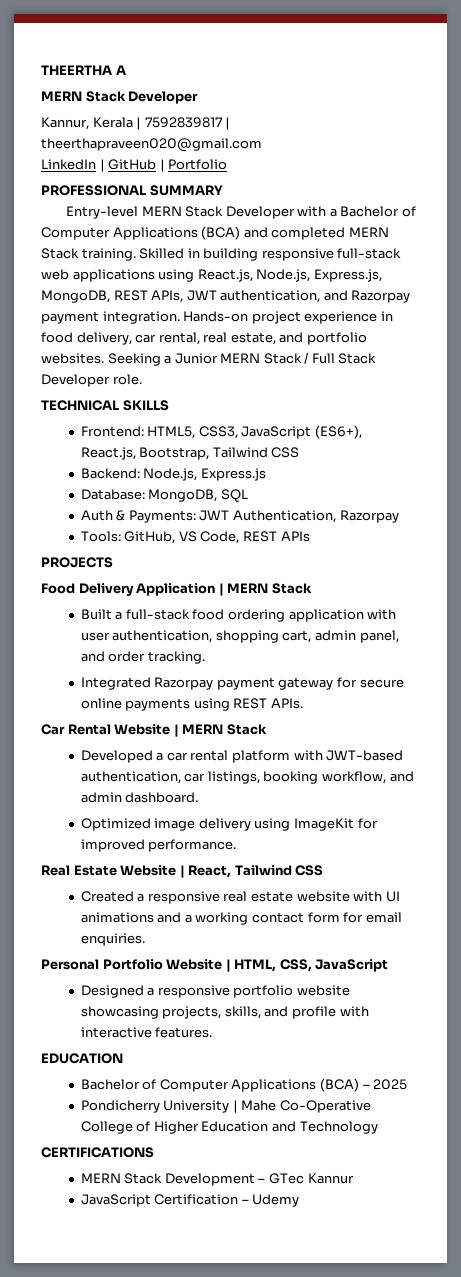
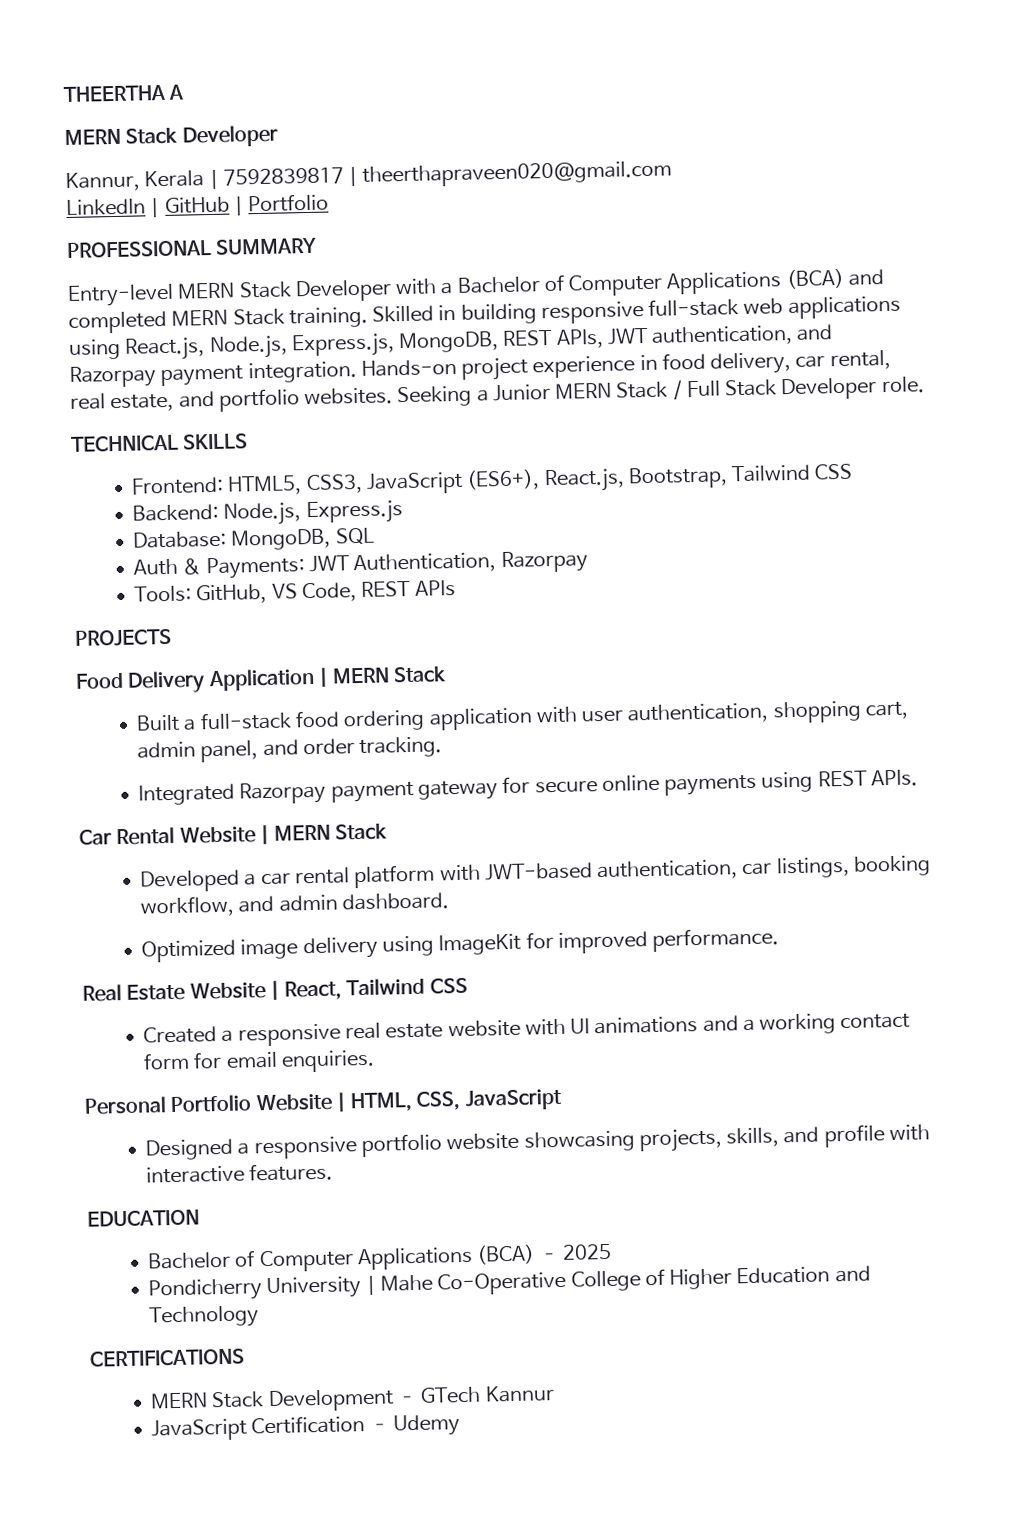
- MERN Stack Development – GTec Kannur
+ MERN Stack Development – GTech Kannur

